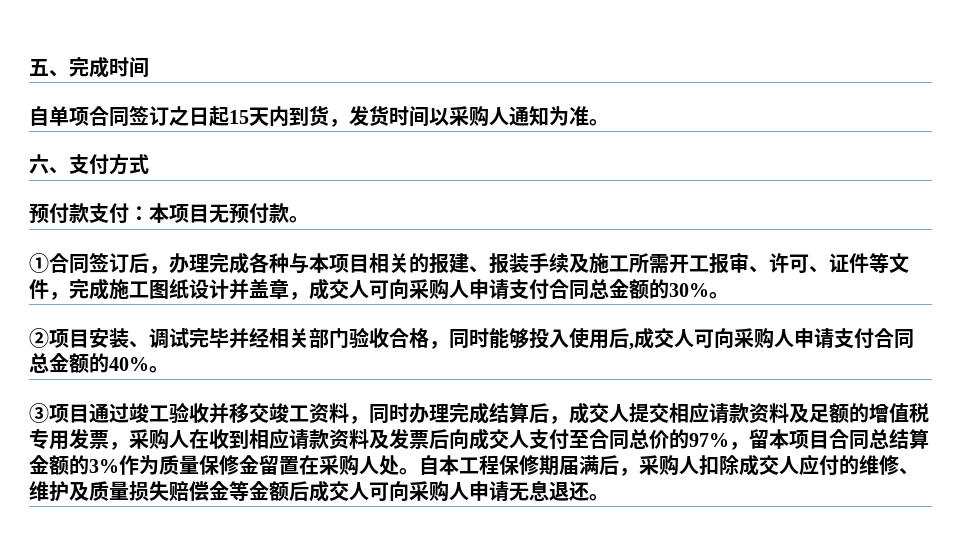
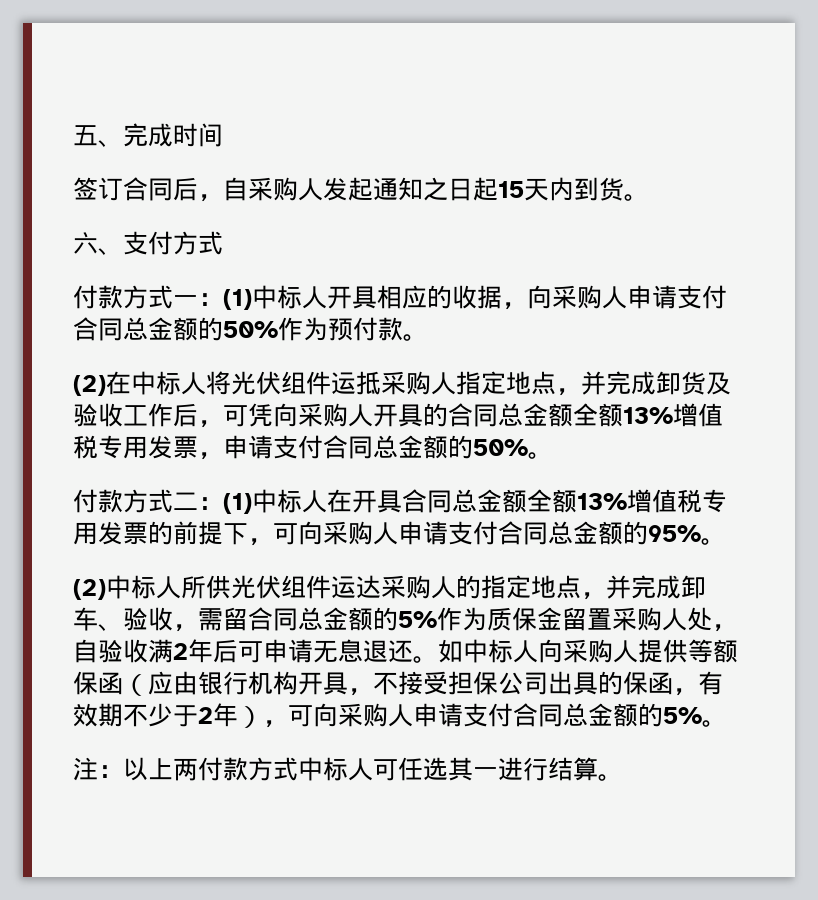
- 自单项合同签订之日起15天内到货，发货时间以采购人通知为准。
+ 签订合同后，自采购人发起通知之日起15天内到货。
  六、支付方式
- 预付款支付：本项目无预付款。
- ①合同签订后，办理完成各种与本项目相关的报建、报装手续及施工所需开工报审、许可、证件等文件，完成施工图纸设计并盖章，成交人可向采购人申请支付合同总金额的30%。
- ②项目安装、调试完毕并经相关部门验收合格，同时能够投入使用后,成交人可向采购人申请支付合同总金额的40%。
- ③项目通过竣工验收并移交竣工资料，同时办理完成结算后，成交人提交相应请款资料及足额的增值税专用发票，采购人在收到相应请款资料及发票后向成交人支付至合同总价的97%，留本项目合同总结算金额的3%作为质量保修金留置在采购人处。自本工程保修期届满后，采购人扣除成交人应付的维修、维护及质量损失赔偿金等金额后成交人可向采购人申请无息退还。
+ 付款方式一：(1)中标人开具相应的收据，向采购人申请支付合同总金额的50%作为预付款。
+ (2)在中标人将光伏组件运抵采购人指定地点，并完成卸货及验收工作后，可凭向采购人开具的合同总金额全额13%增值税专用发票，申请支付合同总金额的50%。
+ 付款方式二：(1)中标人在开具合同总金额全额13%增值税专用发票的前提下，可向采购人申请支付合同总金额的95%。
+ (2)中标人所供光伏组件运达采购人的指定地点，并完成卸车、验收，需留合同总金额的5%作为质保金留置采购人处，自验收满2年后可申请无息退还。如中标人向采购人提供等额保函（应由银行机构开具，不接受担保公司出具的保函，有效期不少于2年），可向采购人申请支付合同总金额的5%。
+ 注：以上两付款方式中标人可任选其一进行结算。

